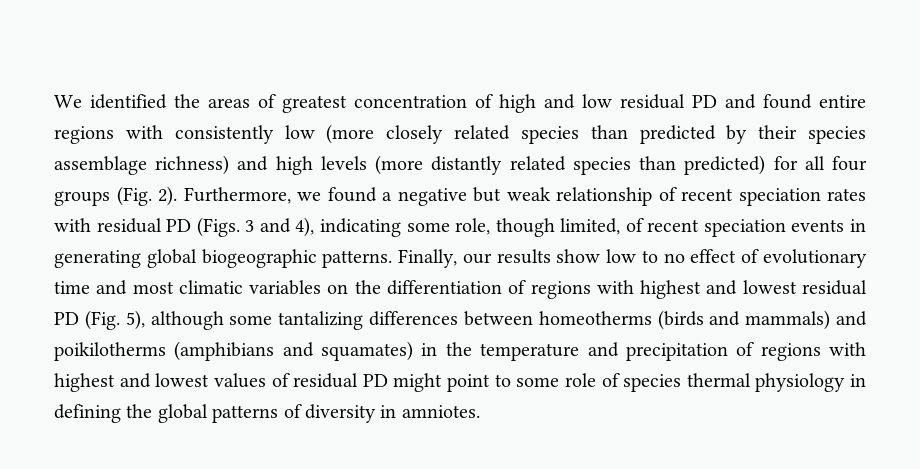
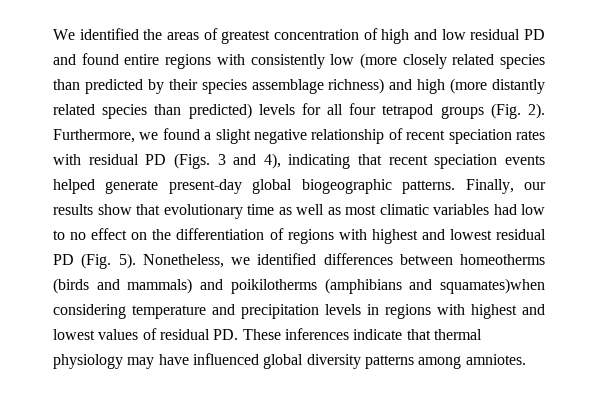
- We identified the areas of greatest concentration of high and low residual PD and found entire regions with consistently low (more closely related species than predicted by their species assemblage richness) and high levels (more distantly related species than predicted) for all four groups (Fig. 2).
+ We identified the areas of greatest concentration of high and low residual PD and found entire regions with consistently low (more closely related species than predicted by their species assemblage richness) and high (more distantly related species than predicted) levels for all four tetrapod groups (Fig. 2).
- Furthermore, we found a negative but weak relationship of recent speciation rates with residual PD (Figs. 3 and 4), indicating some role, though limited, of recent speciation events in generating global biogeographic patterns.
+ Furthermore, we found a slight negative relationship of recent speciation rates with residual PD (Figs. 3 and 4), indicating that recent speciation events helped generate present-day global biogeographic patterns.
- Finally, our results show low to no effect of evolutionary time and most climatic variables on the differentiation of regions with highest and lowest residual PD (Fig. 5), although some tantalizing differences between homeotherms (birds and mammals) and poikilotherms (amphibians and squamates) in the temperature and precipitation of regions with highest and lowest values of residual PD might point to some role of species thermal physiology in defining the global patterns of diversity in amniotes.
+ Finally, our results show that evolutionary time as well as most climatic variables had low to no effect on the differentiation of regions with highest and lowest residual PD (Fig. 5). Nonetheless, we identified differences between homeotherms (birds and mammals) and poikilotherms (amphibians and squamates)when considering temperature and precipitation levels in regions with highest and lowest values of residual PD. These inferences indicate that thermal physiology may have influenced global diversity patterns among amniotes.

